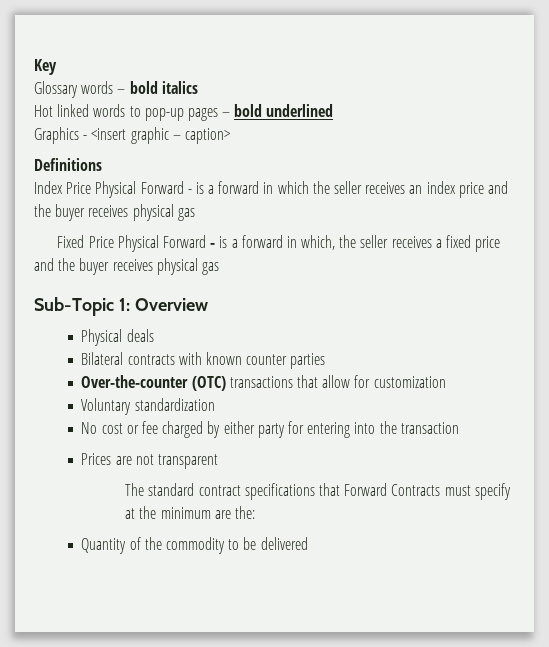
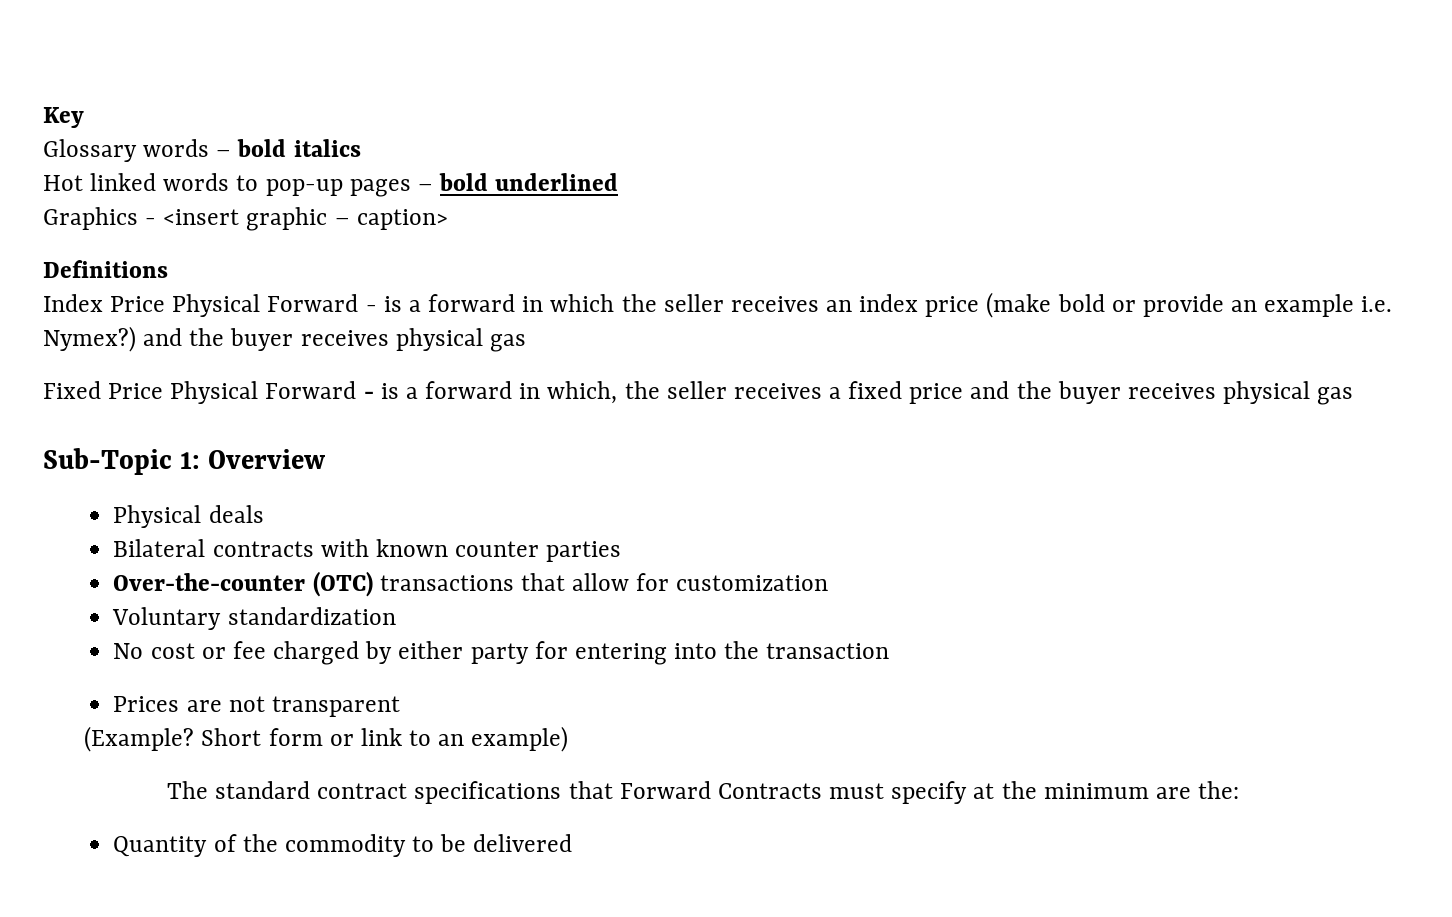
- Index Price Physical Forward - is a forward in which the seller receives an index price and the buyer receives physical gas
+ Index Price Physical Forward - is a forward in which the seller receives an index price (make bold or provide an example i.e. Nymex?) and the buyer receives physical gas
+ (Example? Short form or link to an example)

